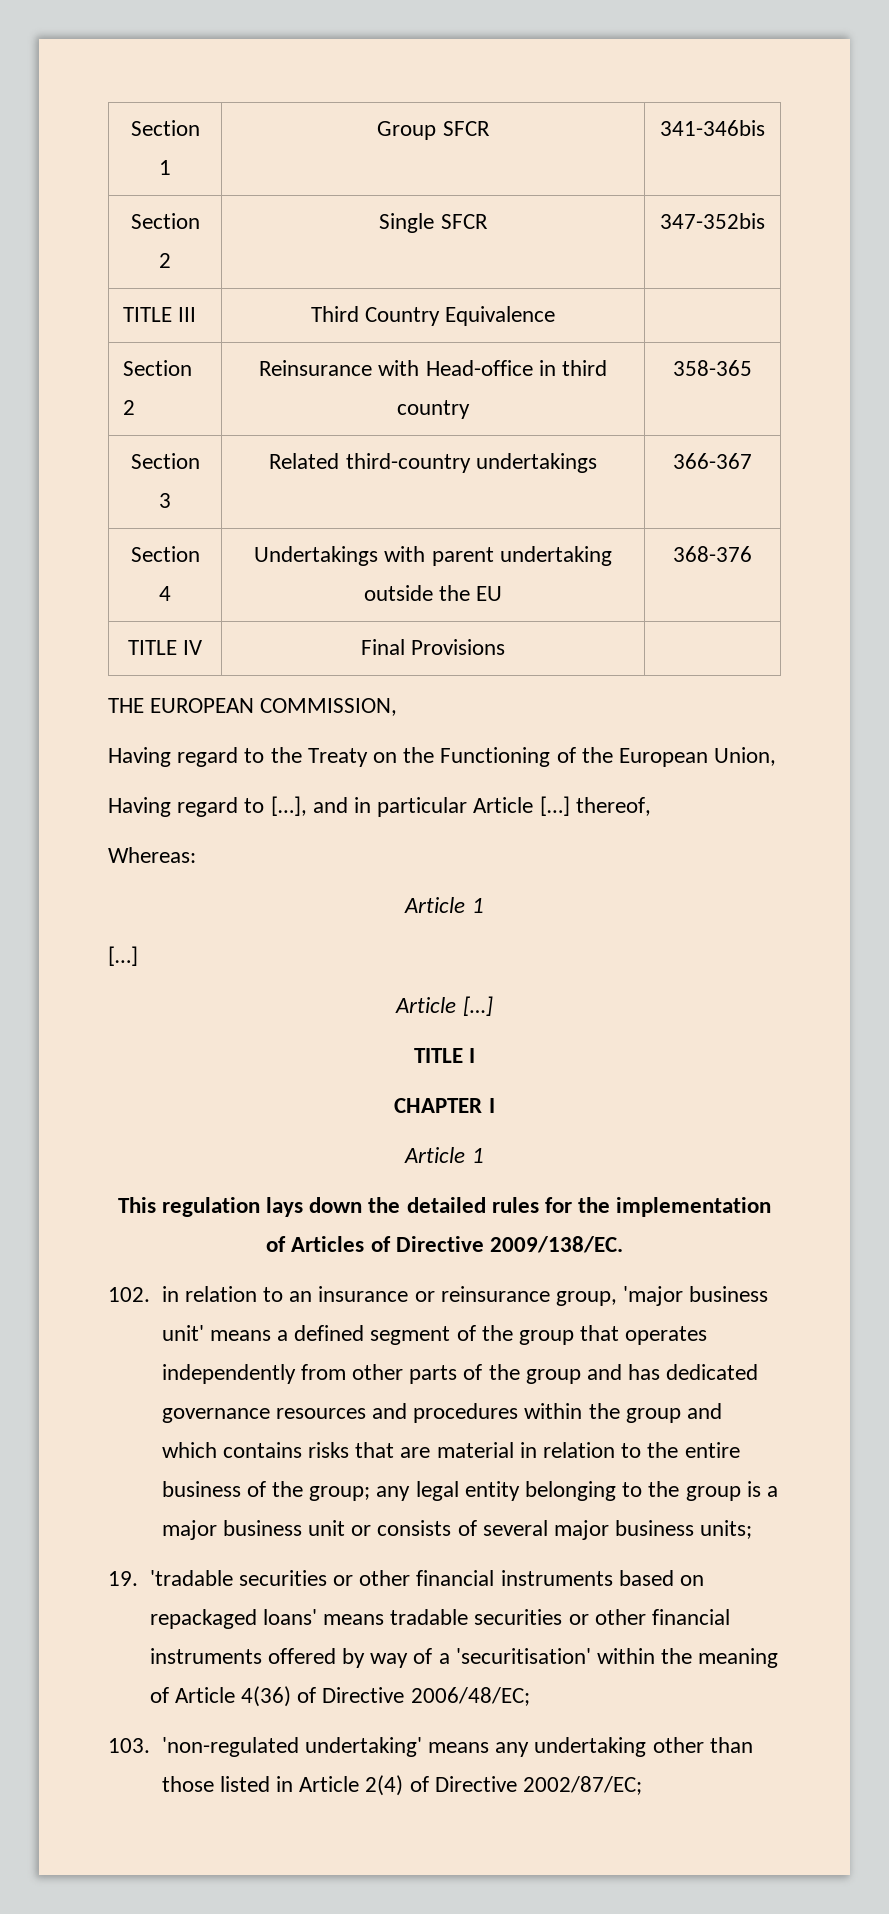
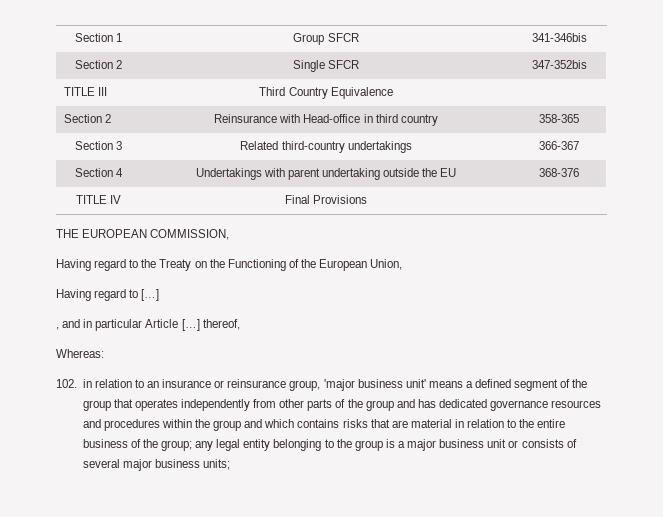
- Having regard to […], and in particular Article […] thereof,
+ Having regard to […]
+ , and in particular Article […] thereof,
  Whereas:
- Article 1
- […]
- Article […]
- TITLE I
- CHAPTER I
- Article 1
- This regulation lays down the detailed rules for the implementation of Articles of Directive 2009/138/EC.
- 19. 'tradable securities or other financial instruments based on repackaged loans' means tradable securities or other financial instruments offered by way of a 'securitisation' within the meaning of Article 4(36) of Directive 2006/48/EC;
- 103. 'non-regulated undertaking' means any undertaking other than those listed in Article 2(4) of Directive 2002/87/EC;

